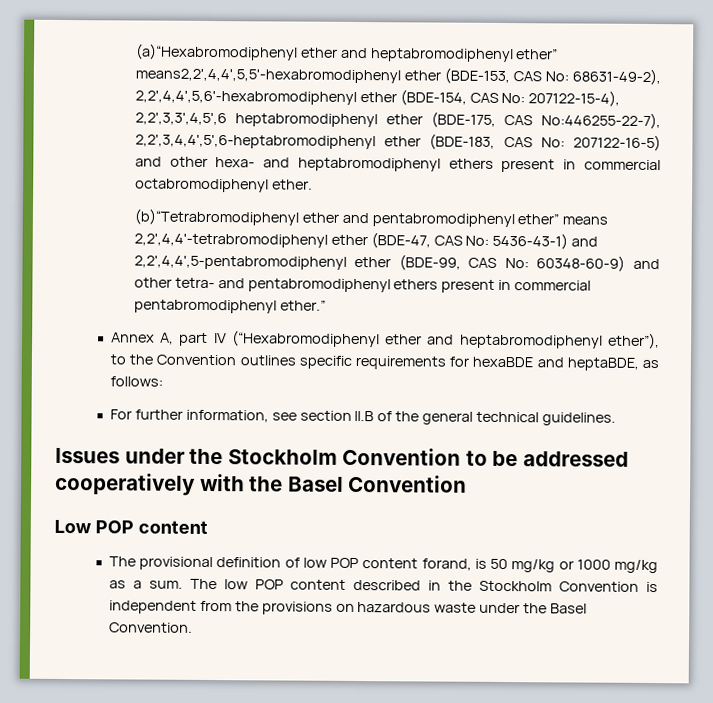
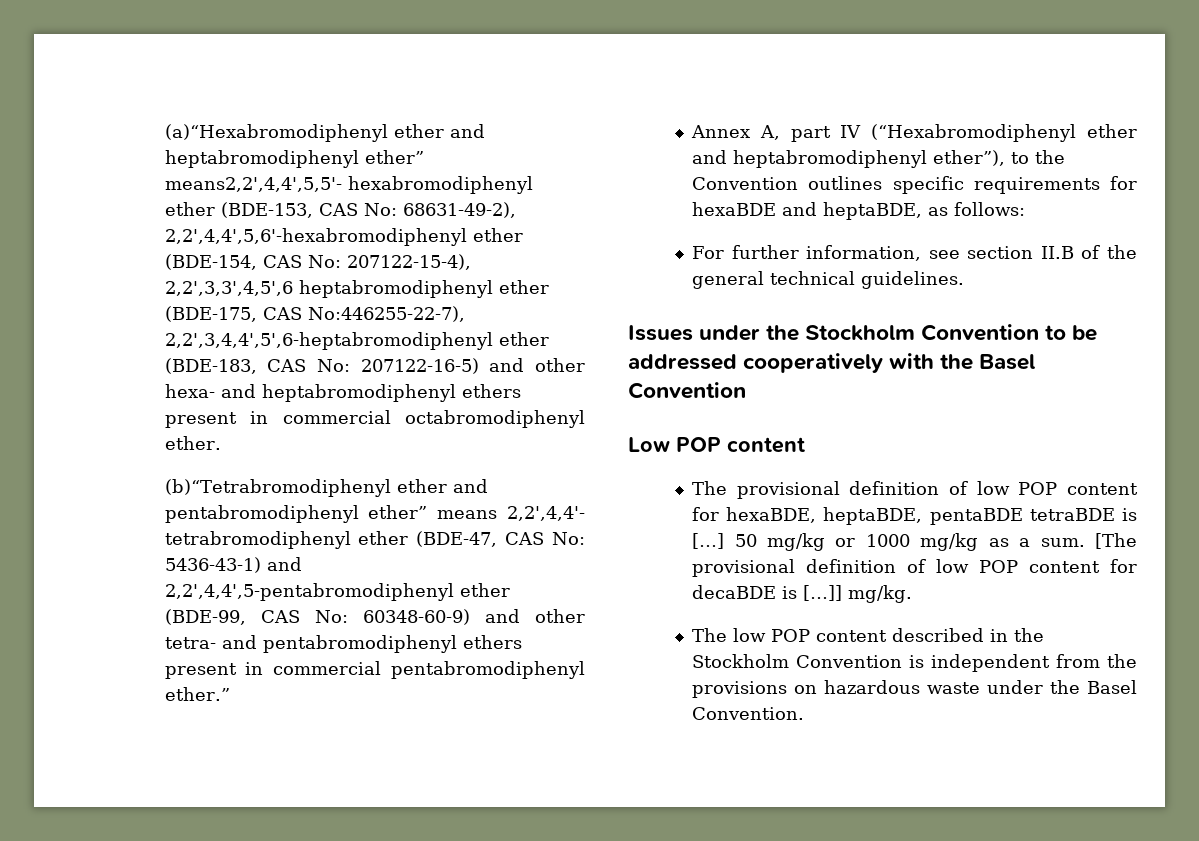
- (a)“Hexabromodiphenyl ether and heptabromodiphenyl ether” means2,2',4,4',5,5'-hexabromodiphenyl ether (BDE-153, CAS No: 68631-49-2), 2,2',4,4',5,6'-hexabromodiphenyl ether (BDE-154, CAS No: 207122-15-4), 2,2',3,3',4,5',6 heptabromodiphenyl ether (BDE-175, CAS No:446255-22-7), 2,2',3,4,4',5',6-heptabromodiphenyl ether (BDE-183, CAS No: 207122-16-5) and other hexa- and heptabromodiphenyl ethers present in commercial octabromodiphenyl ether.
+ (a)“Hexabromodiphenyl ether and heptabromodiphenyl ether” means2,2',4,4',5,5'- hexabromodiphenyl ether (BDE-153, CAS No: 68631-49-2), 2,2',4,4',5,6'-hexabromodiphenyl ether (BDE-154, CAS No: 207122-15-4), 2,2',3,3',4,5',6 heptabromodiphenyl ether (BDE-175, CAS No:446255-22-7), 2,2',3,4,4',5',6-heptabromodiphenyl ether (BDE-183, CAS No: 207122-16-5) and other hexa- and heptabromodiphenyl ethers present in commercial octabromodiphenyl ether.
- (b)“Tetrabromodiphenyl ether and pentabromodiphenyl ether” means 2,2',4,4'-tetrabromodiphenyl ether (BDE-47, CAS No: 5436-43-1) and 2,2',4,4',5-pentabromodiphenyl ether (BDE-99, CAS No: 60348-60-9) and other tetra- and pentabromodiphenyl ethers present in commercial pentabromodiphenyl ether.”
+ (b)“Tetrabromodiphenyl ether and pentabromodiphenyl ether” means 2,2',4,4'- tetrabromodiphenyl ether (BDE-47, CAS No: 5436-43-1) and 2,2',4,4',5-pentabromodiphenyl ether (BDE-99, CAS No: 60348-60-9) and other tetra- and pentabromodiphenyl ethers present in commercial pentabromodiphenyl ether.”
- The provisional definition of low POP content forand, is 50 mg/kg or 1000 mg/kg as a sum. The low POP content described in the Stockholm Convention is independent from the provisions on hazardous waste under the Basel Convention.
+ The provisional definition of low POP content for hexaBDE, heptaBDE, pentaBDE tetraBDE is […] 50 mg/kg or 1000 mg/kg as a sum. [The provisional definition of low POP content for decaBDE is […]] mg/kg.
+ The low POP content described in the Stockholm Convention is independent from the provisions on hazardous waste under the Basel Convention.

